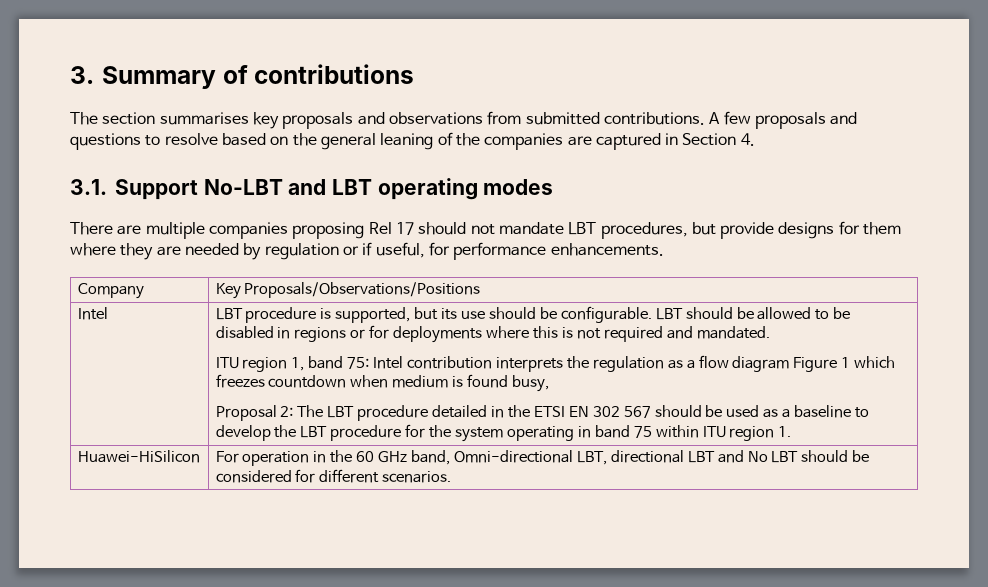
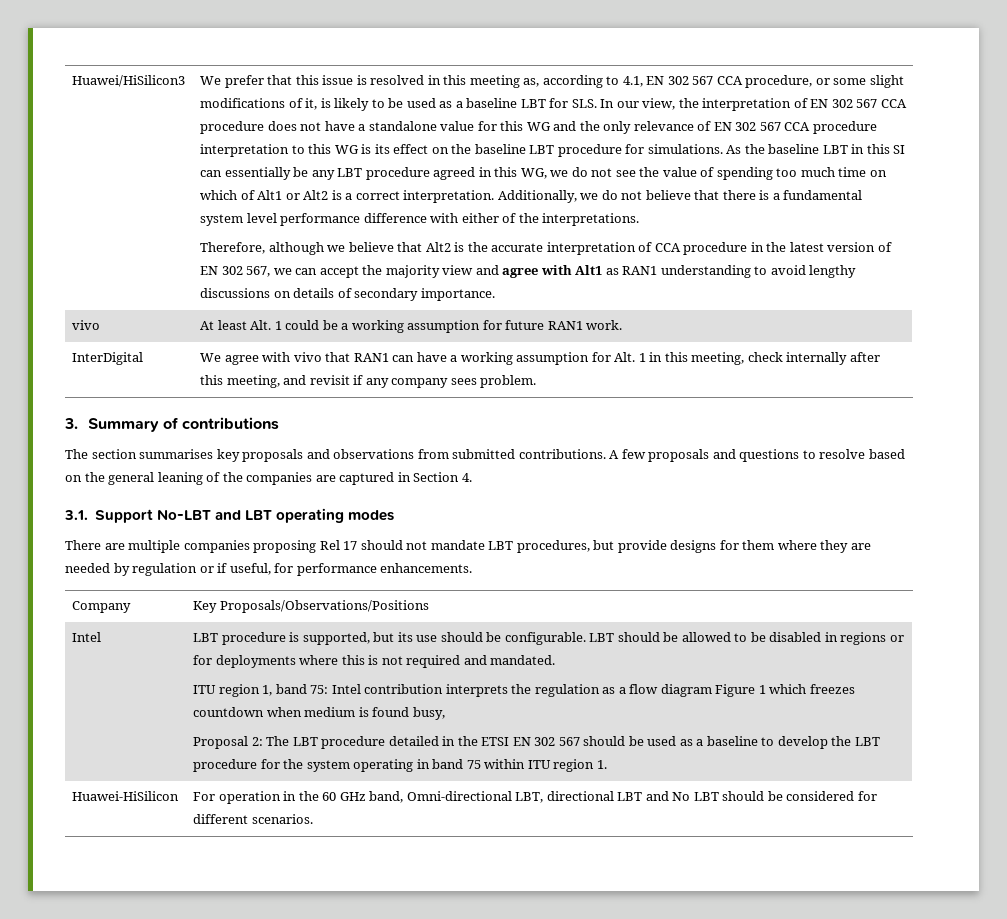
+ Huawei/HiSilicon3 | We prefer that this issue is resolved in this meeting as, according to 4.1, EN 302 567 CCA procedure, or some slight modifications of it, is likely to be used as a baseline LBT for SLS. In our view, the interpretation of EN 302 567 CCA procedure does not have a standalone value for this WG and the only relevance of EN 302 567 CCA procedure interpretation to this WG is its effect on the baseline LBT procedure for simulations. As the baseline LBT in this SI can essentially be any LBT procedure agreed in this WG, we do not see the value of spending too much time on which of Alt1 or Alt2 is a correct interpretation. Additionally, we do not believe that there is a fundamental system level performance difference with either of the interpretations.
+ Therefore, although we believe that Alt2 is the accurate interpretation of CCA procedure in the latest version of EN 302 567, we can accept the majority view and agree with Alt1 as RAN1 understanding to avoid lengthy discussions on details of secondary importance.
+ vivo | At least Alt. 1 could be a working assumption for future RAN1 work.
+ InterDigital | We agree with vivo that RAN1 can have a working assumption for Alt. 1 in this meeting, check internally after this meeting, and revisit if any company sees problem.

